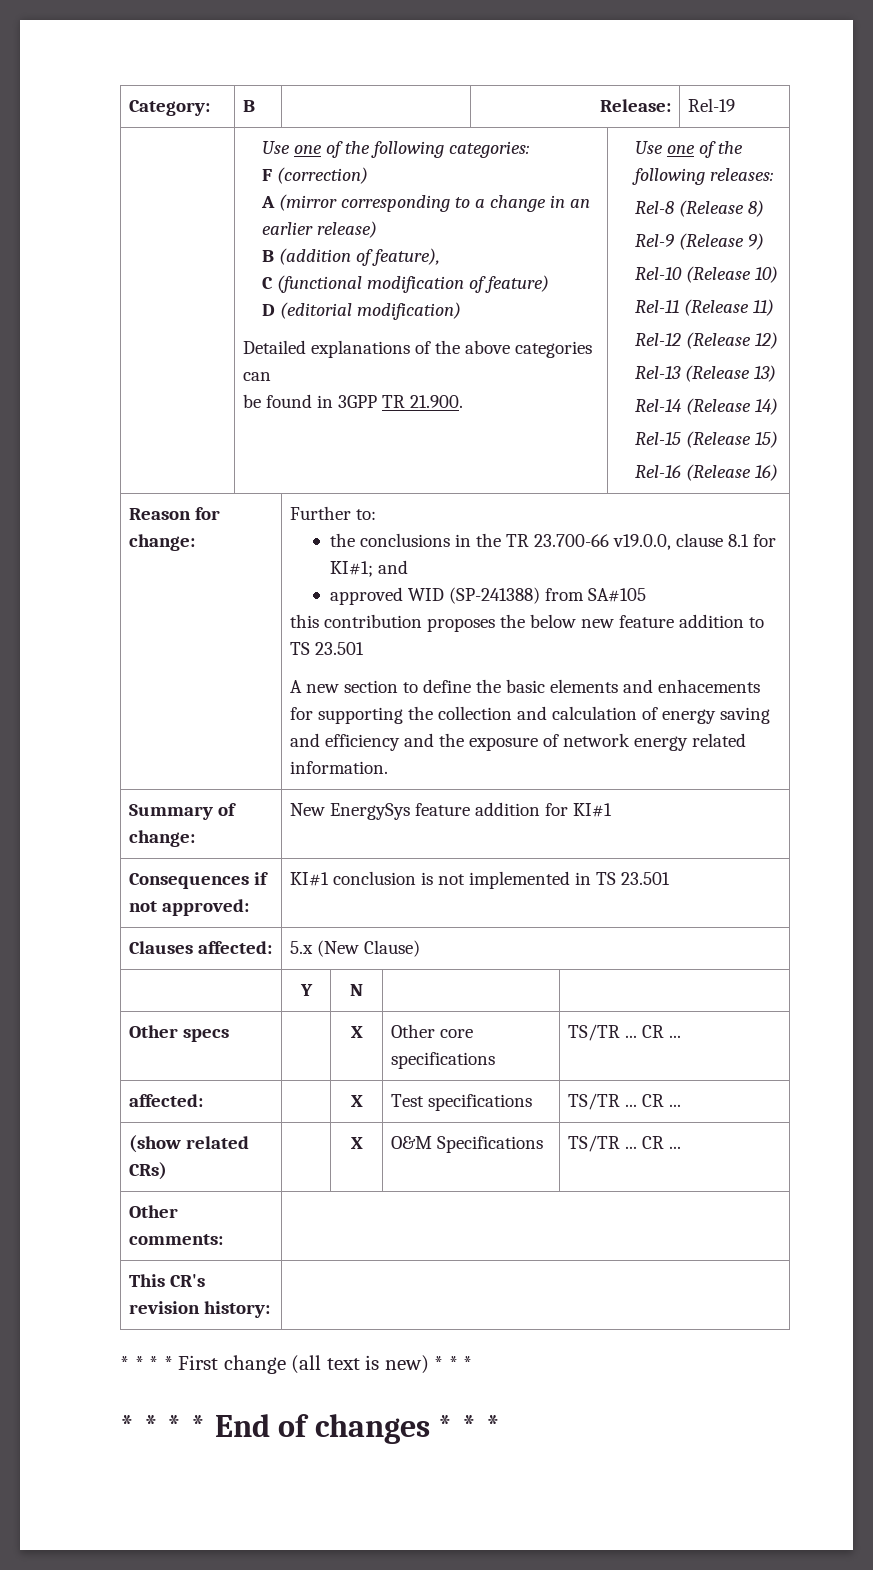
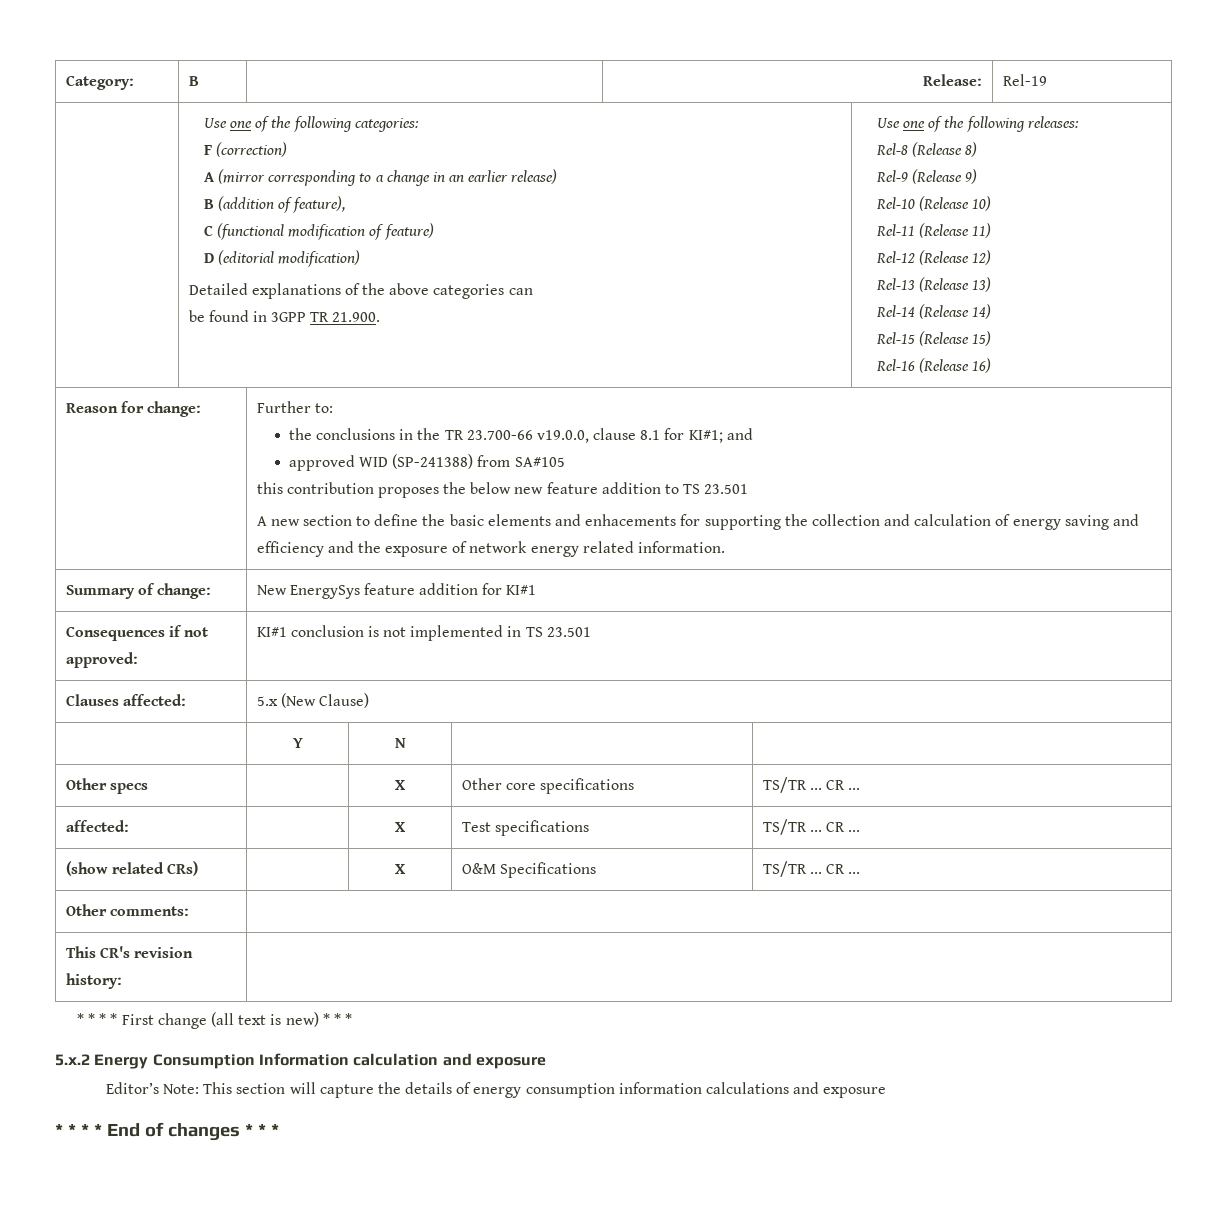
+ 5.x.2 Energy Consumption Information calculation and exposure
+ Editor’s Note: This section will capture the details of energy consumption information calculations and exposure

